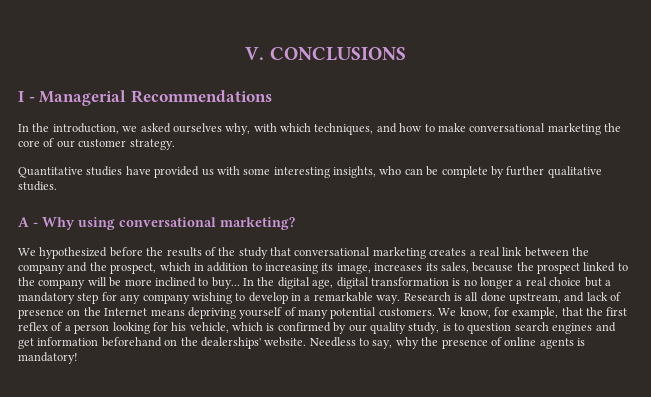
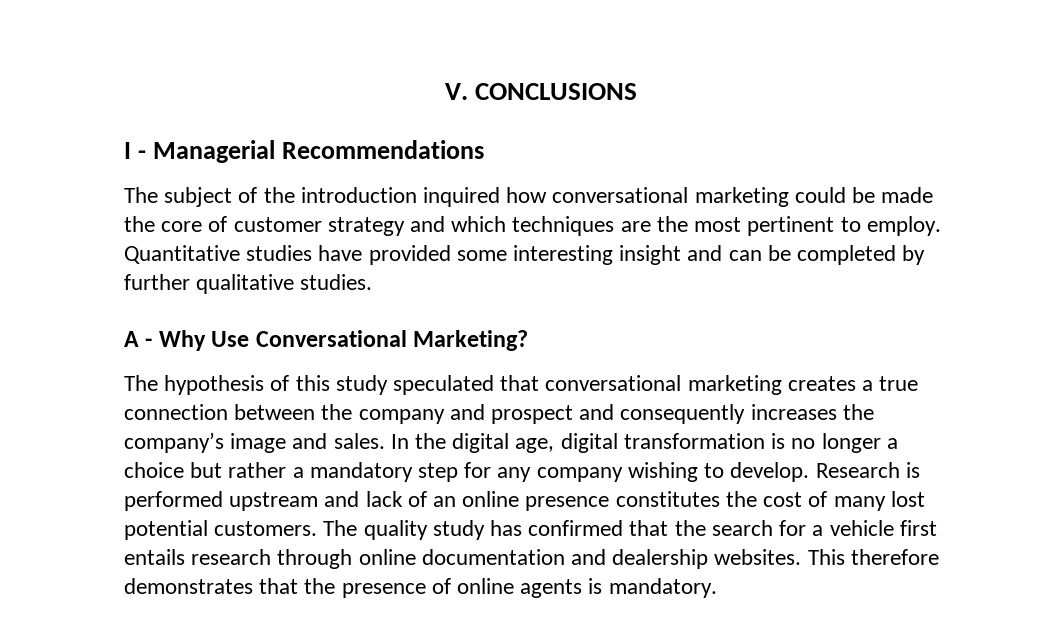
- In the introduction, we asked ourselves why, with which techniques, and how to make conversational marketing the core of our customer strategy.
- Quantitative studies have provided us with some interesting insights, who can be complete by further qualitative studies.
+ The subject of the introduction inquired how conversational marketing could be made the core of customer strategy and which techniques are the most pertinent to employ. Quantitative studies have provided some interesting insight and can be completed by further qualitative studies.
- A - Why using conversational marketing?
- We hypothesized before the results of the study that conversational marketing creates a real link between the company and the prospect, which in addition to increasing its image, increases its sales, because the prospect linked to the company will be more inclined to buy...
+ A - Why Use Conversational Marketing?
+ The hypothesis of this study speculated that conversational marketing creates a true connection between the company and prospect and consequently increases the company’s image and sales.
- In the digital age, digital transformation is no longer a real choice but a mandatory step for any company wishing to develop in a remarkable way. Research is all done upstream, and lack of presence on the Internet means depriving yourself of many potential customers.
+ In the digital age, digital transformation is no longer a choice but rather a mandatory step for any company wishing to develop. Research is performed upstream and lack of an online presence constitutes the cost of many lost potential customers.
- We know, for example, that the first reflex of a person looking for his vehicle, which is confirmed by our quality study, is to question search engines and get information beforehand on the dealerships' website. Needless to say, why the presence of online agents is mandatory!
+ The quality study has confirmed that the search for a vehicle first entails research through online documentation and dealership websites. This therefore demonstrates that the presence of online agents is mandatory.

